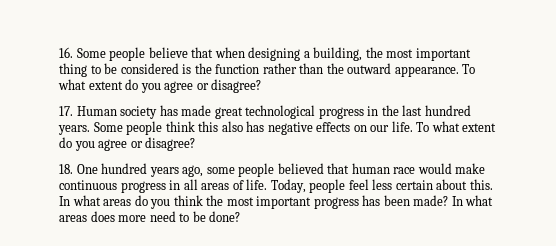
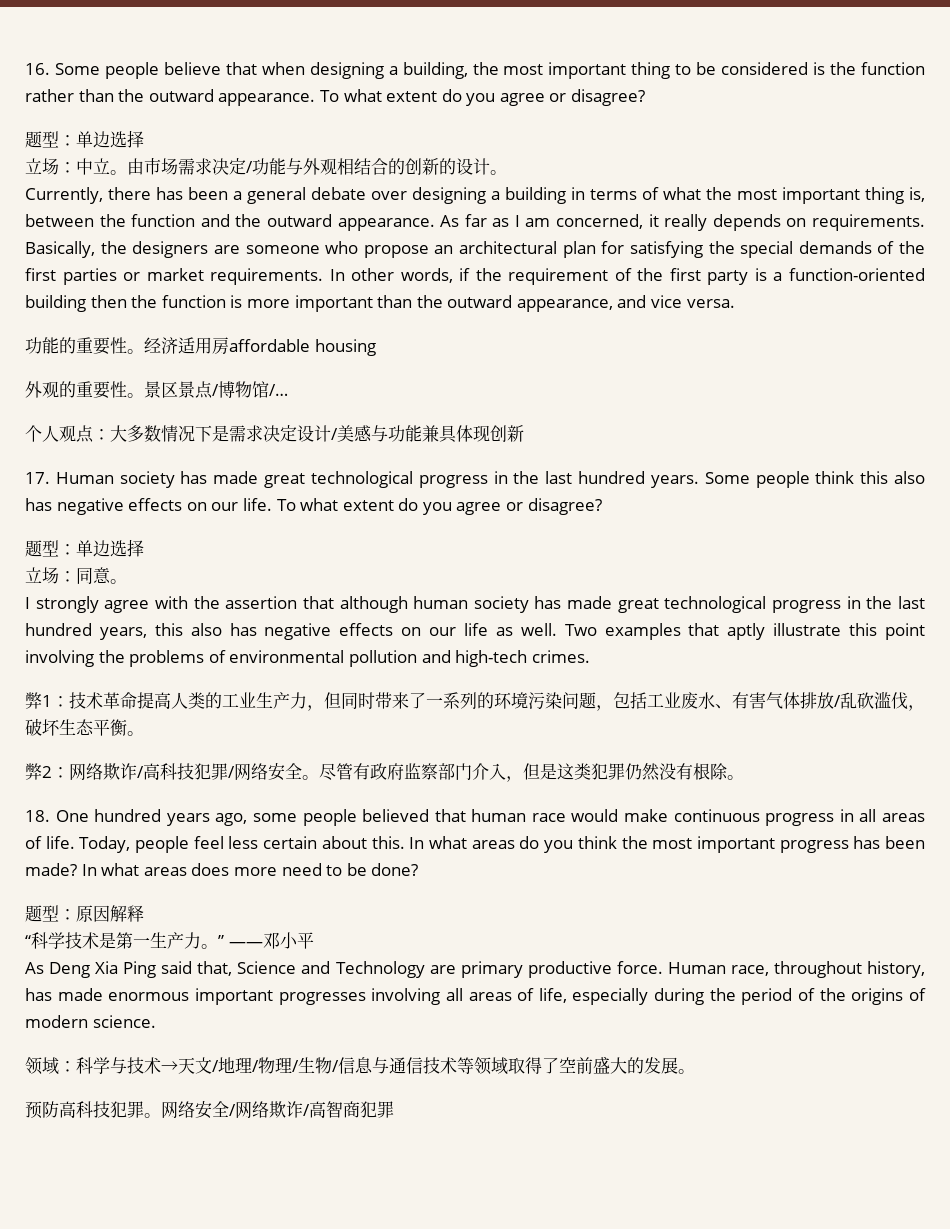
  16. Some people believe that when designing a building, the most important thing to be considered is the function rather than the outward appearance. To what extent do you agree or disagree?
+ 题型：单边选择
+ 立场：中立。由市场需求决定/功能与外观相结合的创新的设计。
+ Currently, there has been a general debate over designing a building in terms of what the most important thing is, between the function and the outward appearance. As far as I am concerned, it really depends on requirements. Basically, the designers are someone who propose an architectural plan for satisfying the special demands of the first parties or market requirements. In other words, if the requirement of the first party is a function-oriented building then the function is more important than the outward appearance, and vice versa.
+ 功能的重要性。经济适用房affordable housing
+ 外观的重要性。景区景点/博物馆/…
+ 个人观点：大多数情况下是需求决定设计/美感与功能兼具体现创新
  Some people think this also has negative effects on our life. To what extent do you agree or disagree?
+ 题型：单边选择
+ 立场：同意。
+ I strongly agree with the assertion that although human society has made great technological progress in the last hundred years, this also has negative effects on our life as well. Two examples that aptly illustrate this point involving the problems of environmental pollution and high-tech crimes.
+ 弊1：技术革命提高人类的工业生产力，但同时带来了一系列的环境污染问题，包括工业废水、有害气体排放/乱砍滥伐，破坏生态平衡。
+ 弊2：网络欺诈/高科技犯罪/网络安全。尽管有政府监察部门介入，但是这类犯罪仍然没有根除。
+ 题型：原因解释
+ “科学技术是第一生产力。” ——邓小平
+ As Deng Xia Ping said that, Science and Technology are primary productive force. Human race, throughout history, has made enormous important progresses involving all areas of life, especially during the period of the origins of modern science.
+ 领域：科学与技术→天文/地理/物理/生物/信息与通信技术等领域取得了空前盛大的发展。
+ 预防高科技犯罪。网络安全/网络欺诈/高智商犯罪

